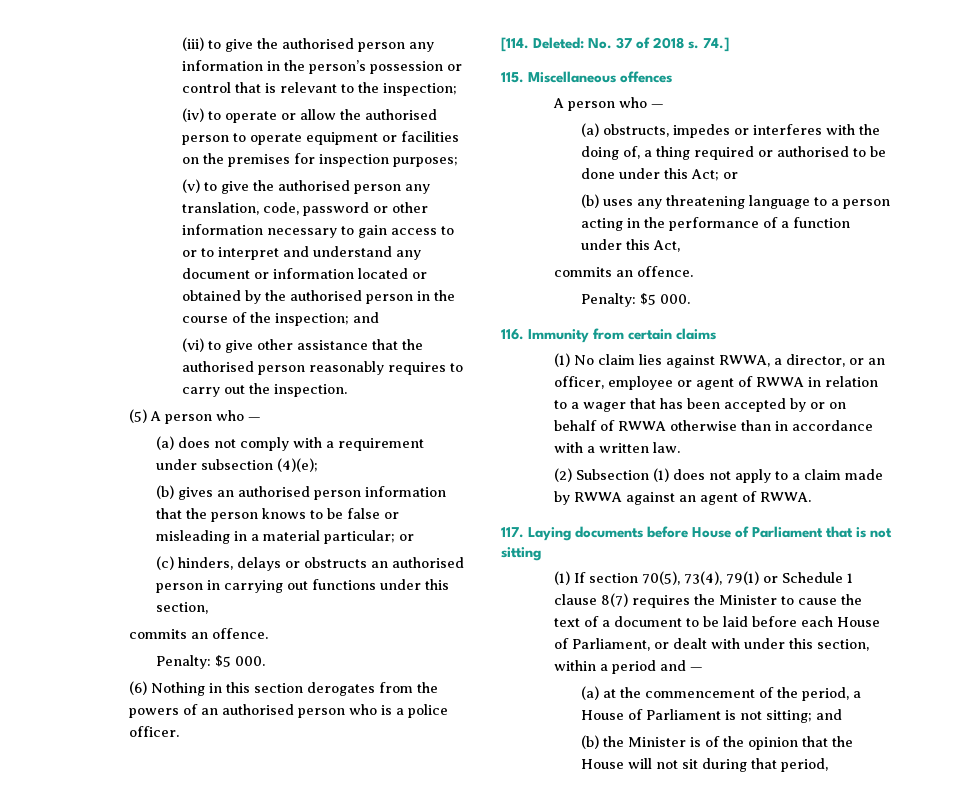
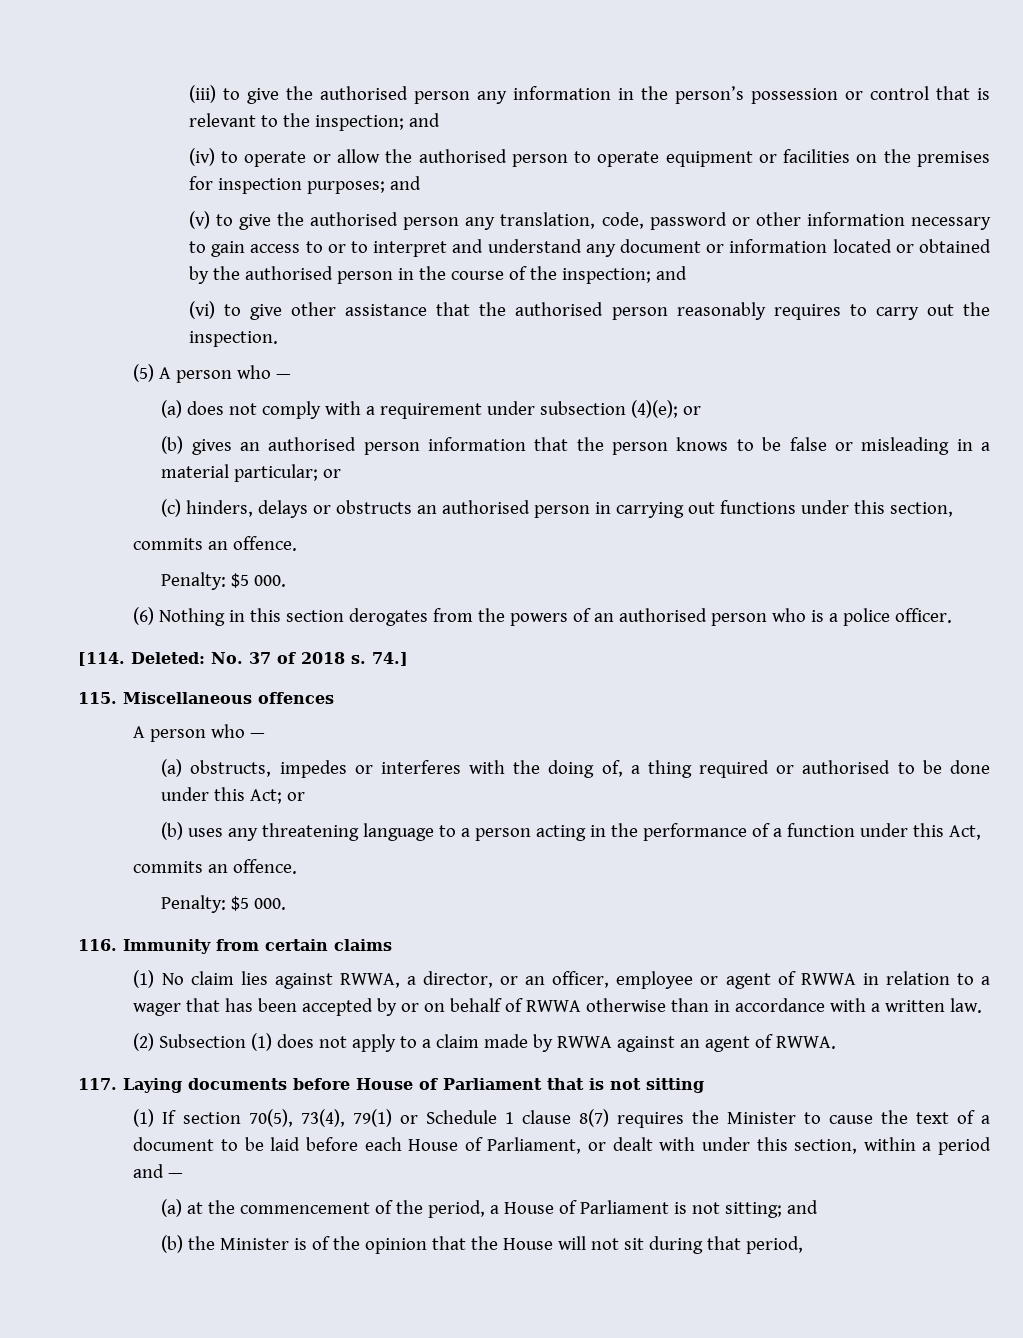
- (iii) to give the authorised person any information in the person’s possession or control that is relevant to the inspection;
+ (iii) to give the authorised person any information in the person’s possession or control that is relevant to the inspection; and
- (iv) to operate or allow the authorised person to operate equipment or facilities on the premises for inspection purposes;
+ (iv) to operate or allow the authorised person to operate equipment or facilities on the premises for inspection purposes; and
- (a) does not comply with a requirement under subsection (4)(e);
+ (a) does not comply with a requirement under subsection (4)(e); or

